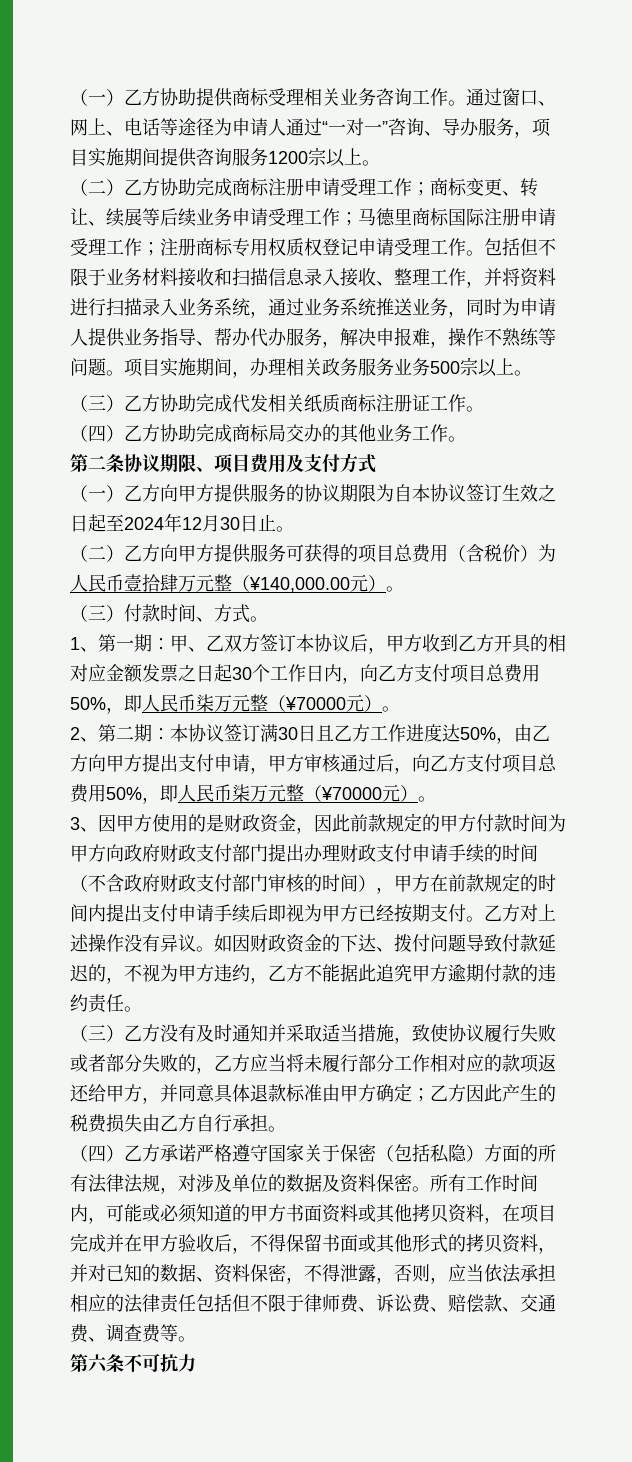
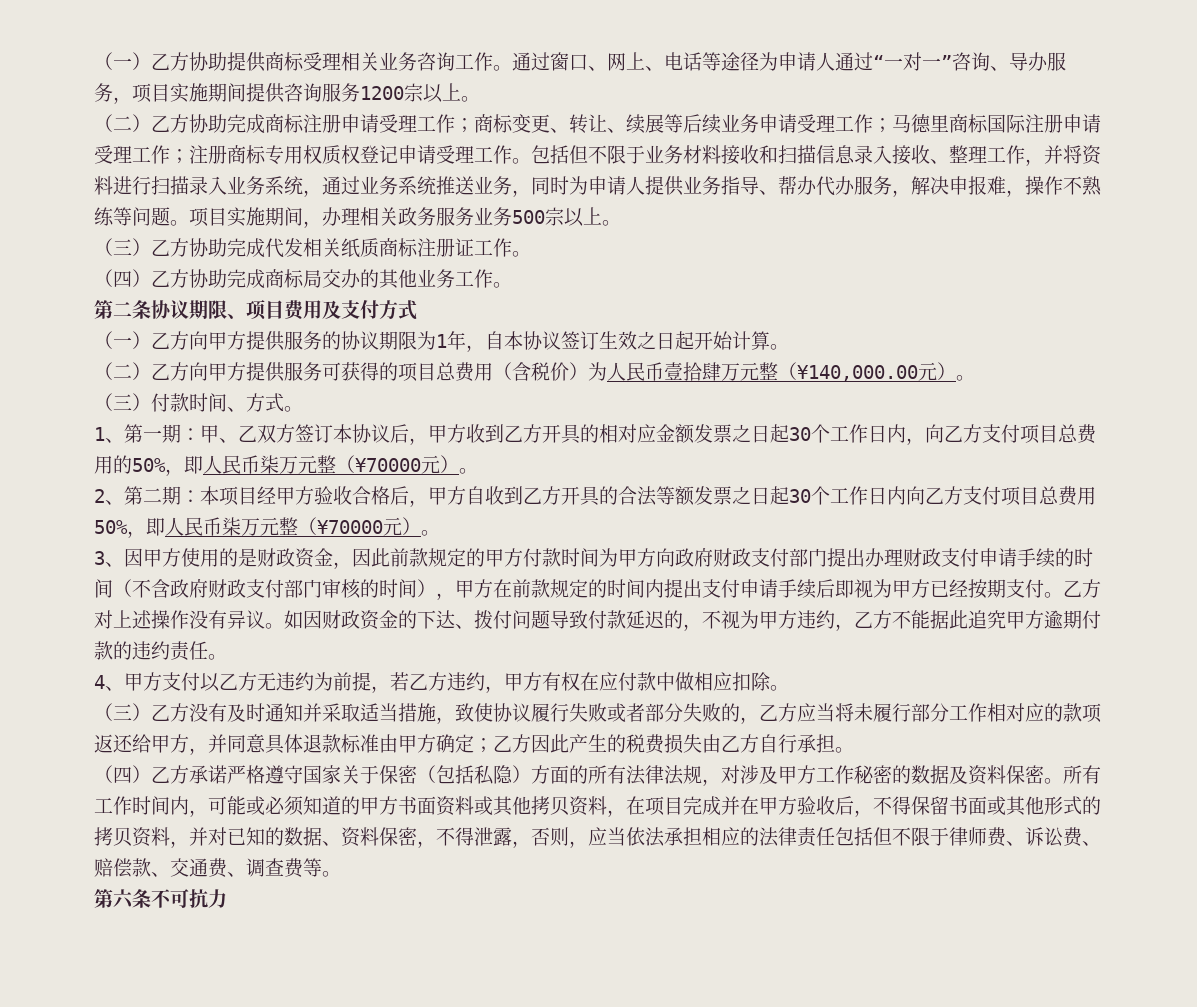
- （一）乙方向甲方提供服务的协议期限为自本协议签订生效之日起至2024年12月30日止。
+ （一）乙方向甲方提供服务的协议期限为1年，自本协议签订生效之日起开始计算。
- 1、第一期：甲、乙双方签订本协议后，甲方收到乙方开具的相对应金额发票之日起30个工作日内，向乙方支付项目总费用50%，即人民币柒万元整（¥70000元）。
+ 1、第一期：甲、乙双方签订本协议后，甲方收到乙方开具的相对应金额发票之日起30个工作日内，向乙方支付项目总费用的50%，即人民币柒万元整（¥70000元）。
- 2、第二期：本协议签订满30日且乙方工作进度达50%，由乙方向甲方提出支付申请，甲方审核通过后，向乙方支付项目总费用50%，即人民币柒万元整（¥70000元）。
+ 2、第二期：本项目经甲方验收合格后，甲方自收到乙方开具的合法等额发票之日起30个工作日内向乙方支付项目总费用50%，即人民币柒万元整（¥70000元）。
+ 4、甲方支付以乙方无违约为前提，若乙方违约，甲方有权在应付款中做相应扣除。
- （四）乙方承诺严格遵守国家关于保密（包括私隐）方面的所有法律法规，对涉及单位的数据及资料保密。
+ （四）乙方承诺严格遵守国家关于保密（包括私隐）方面的所有法律法规，对涉及甲方工作秘密的数据及资料保密。

